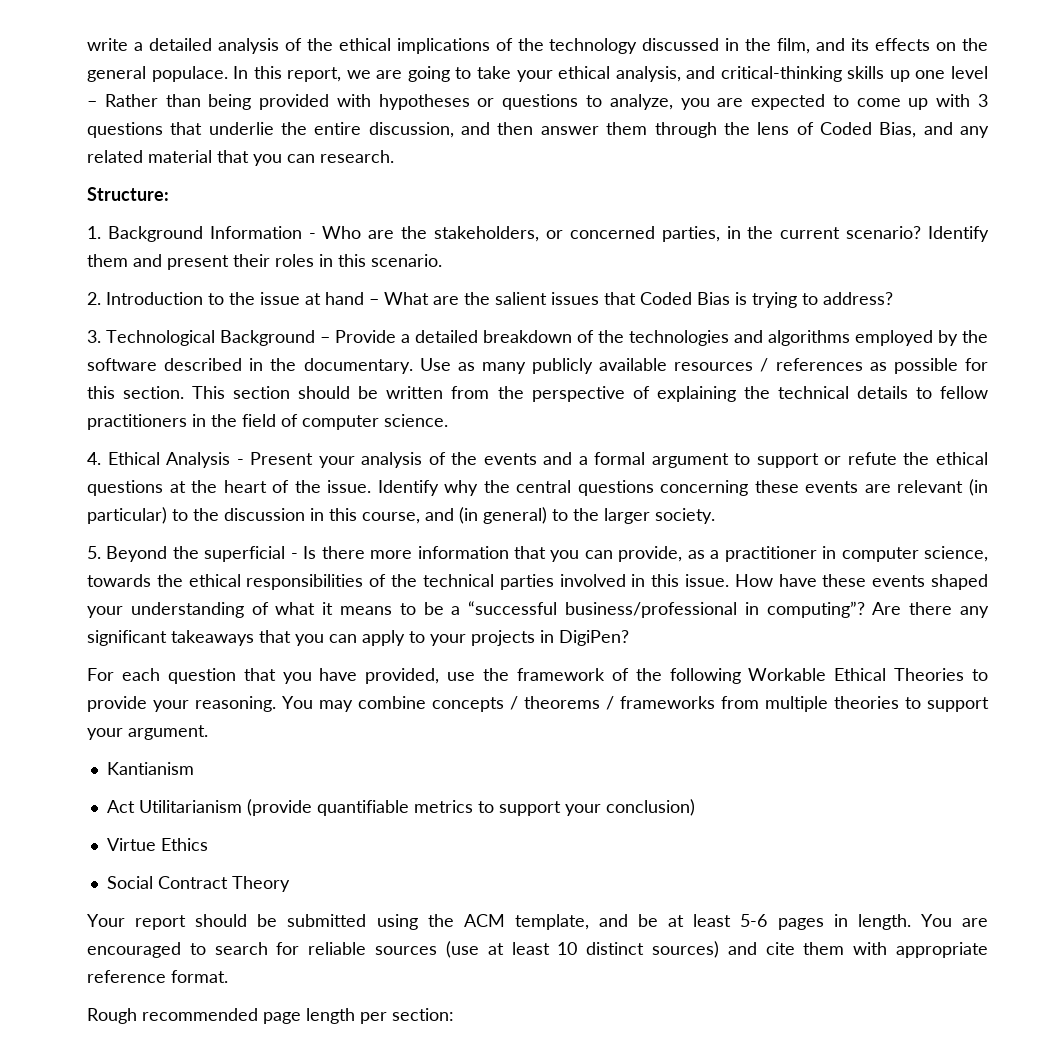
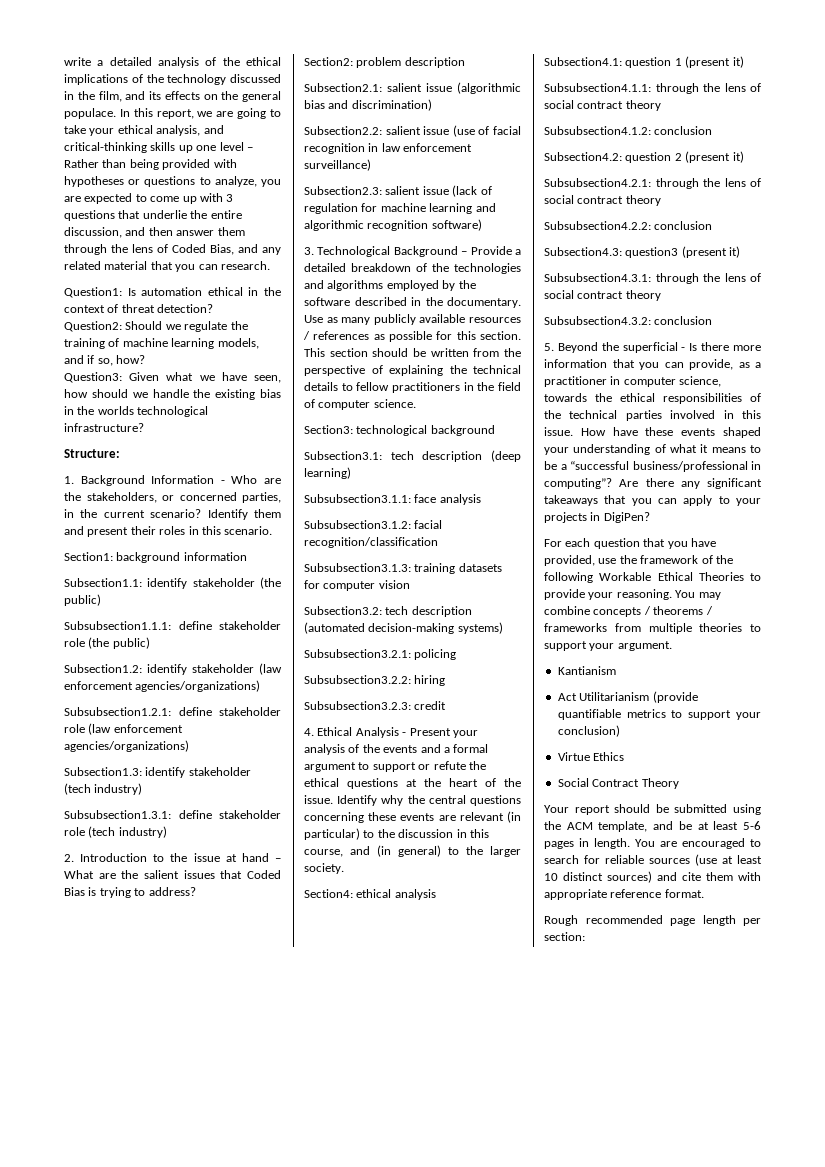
+ Question1: Is automation ethical in the context of threat detection?
+ Question2: Should we regulate the training of machine learning models, and if so, how?
+ Question3: Given what we have seen, how should we handle the existing bias in the worlds technological infrastructure?
+ Section1: background information
+ Subsection1.1: identify stakeholder (the public)
+ Subsubsection1.1.1: define stakeholder role (the public)
+ Subsection1.2: identify stakeholder (law enforcement agencies/organizations)
+ Subsubsection1.2.1: define stakeholder role (law enforcement agencies/organizations)
+ Subsection1.3: identify stakeholder (tech industry)
+ Subsubsection1.3.1: define stakeholder role (tech industry)
+ Section2: problem description
+ Subsection2.1: salient issue (algorithmic bias and discrimination)
+ Subsection2.2: salient issue (use of facial recognition in law enforcement surveillance)
+ Subsection2.3: salient issue (lack of regulation for machine learning and algorithmic recognition software)
+ Section3: technological background
+ Subsection3.1: tech description (deep learning)
+ Subsubsection3.1.1: face analysis
+ Subsubsection3.1.2: facial recognition/classification
+ Subsubsection3.1.3: training datasets for computer vision
+ Subsection3.2: tech description (automated decision-making systems)
+ Subsubsection3.2.1: policing
+ Subsubsection3.2.2: hiring
+ Subsubsection3.2.3: credit
+ Section4: ethical analysis
+ Subsection4.1: question 1 (present it)
+ Subsubsection4.1.1: through the lens of social contract theory
+ Subsubsection4.1.2: conclusion
+ Subsection4.2: question 2 (present it)
+ Subsubsection4.2.1: through the lens of social contract theory
+ Subsubsection4.2.2: conclusion
+ Subsection4.3: question3 (present it)
+ Subsubsection4.3.1: through the lens of social contract theory
+ Subsubsection4.3.2: conclusion

